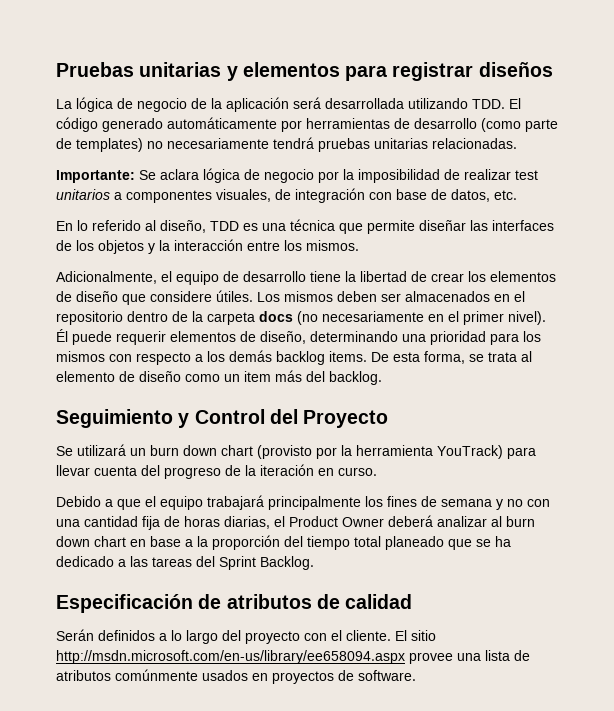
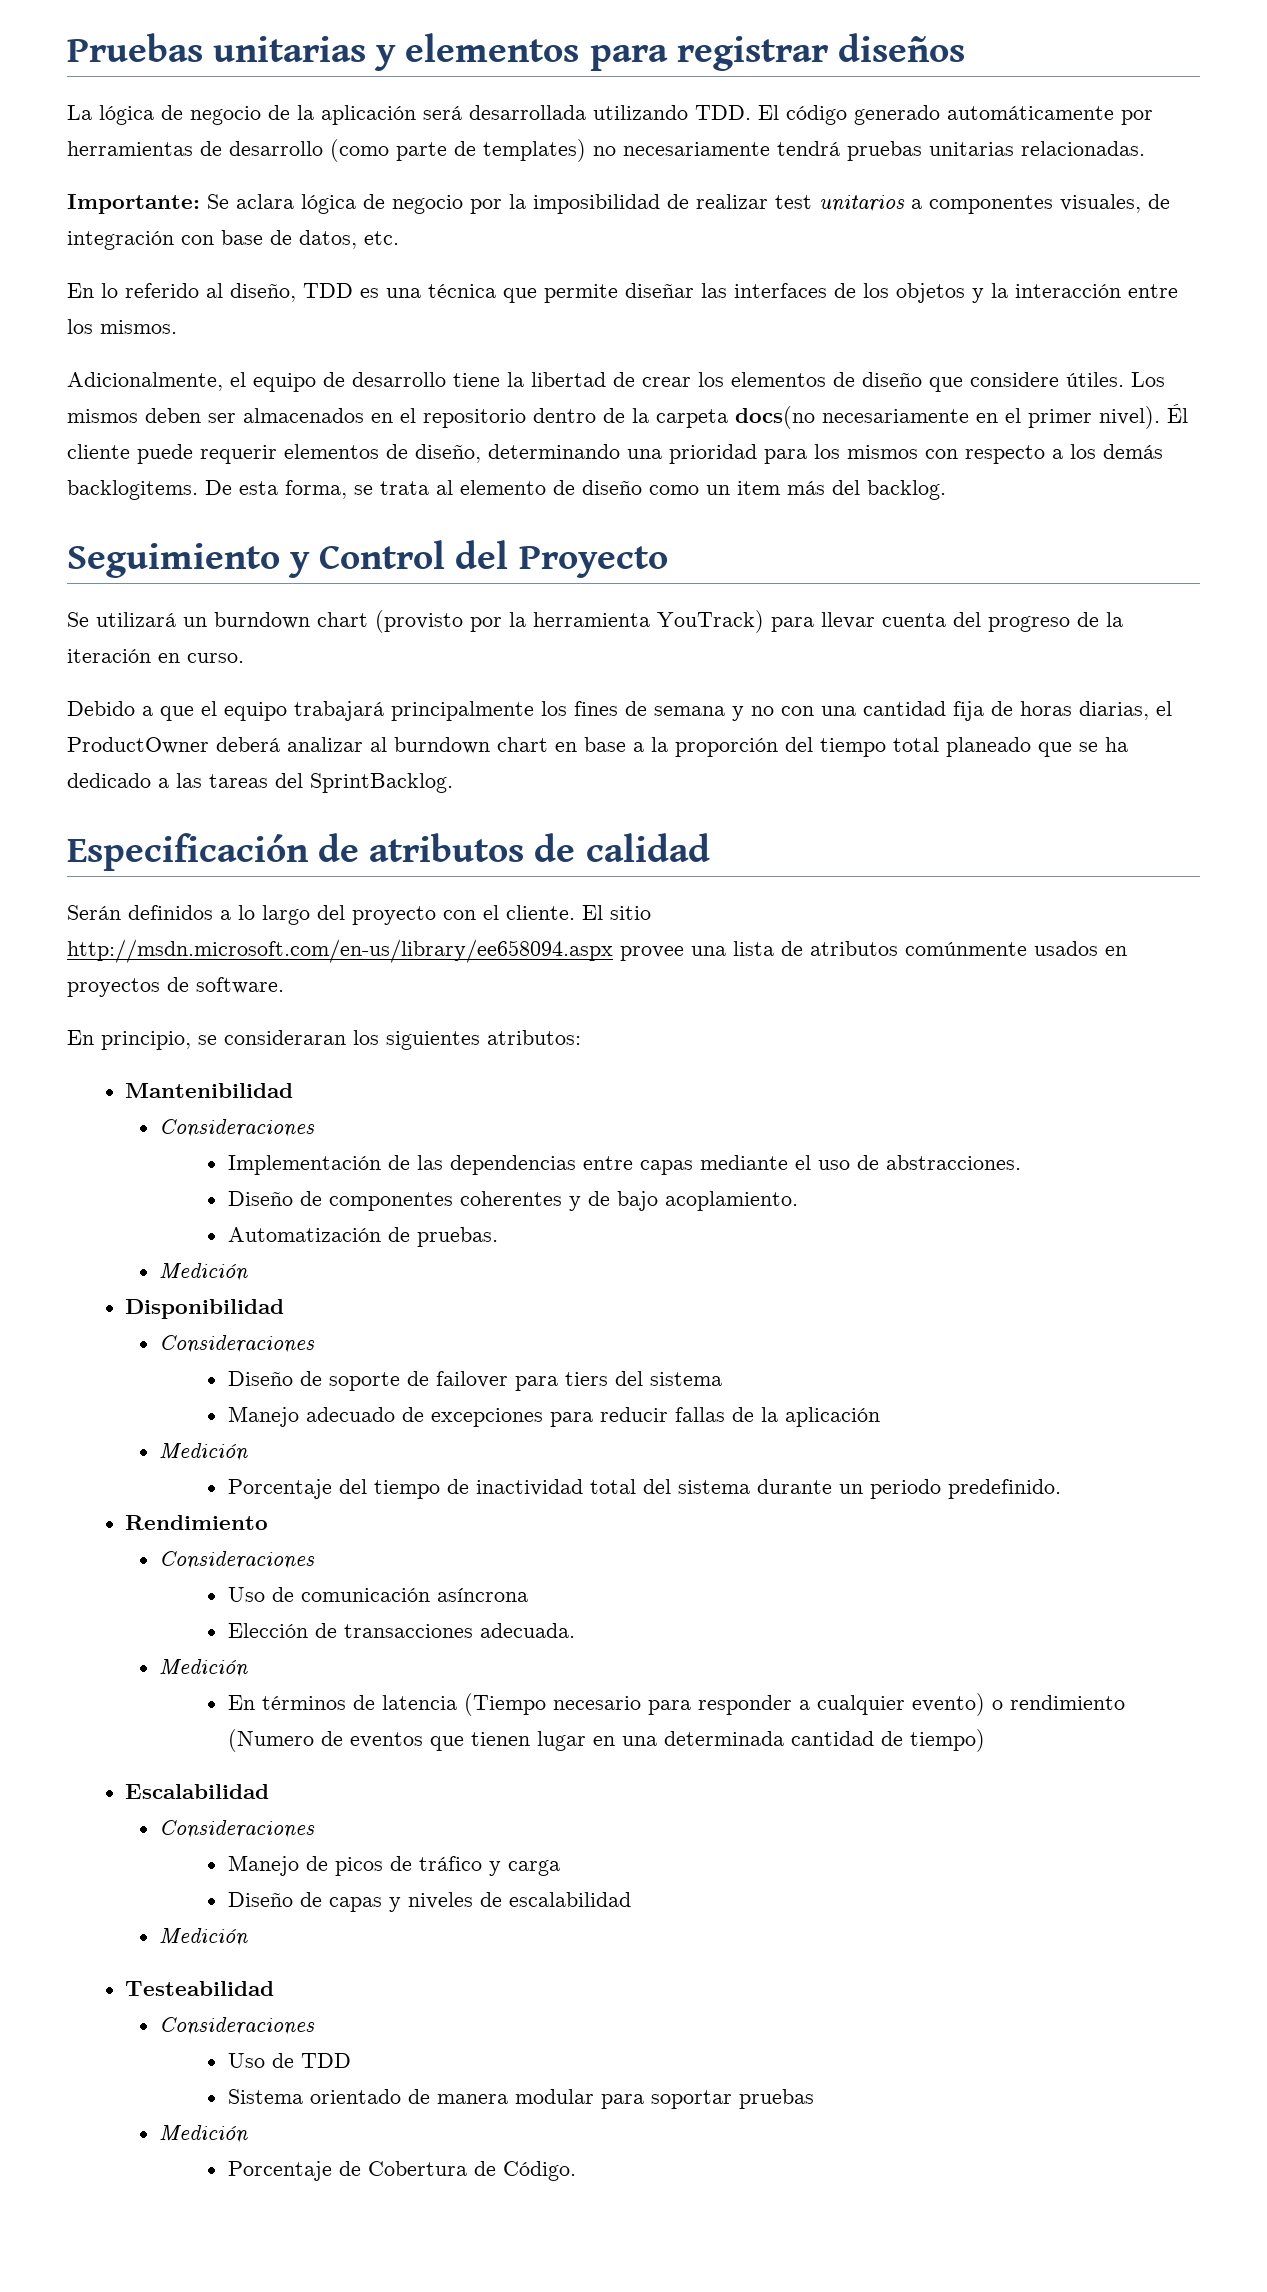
- Los mismos deben ser almacenados en el repositorio dentro de la carpeta docs (no necesariamente en el primer nivel).
+ Los mismos deben ser almacenados en el repositorio dentro de la carpeta docs(no necesariamente en el primer nivel).
- Él puede requerir elementos de diseño, determinando una prioridad para los mismos con respecto a los demás backlog items.
+ Él cliente puede requerir elementos de diseño, determinando una prioridad para los mismos con respecto a los demás backlogitems.
- Se utilizará un burn down chart (provisto por la herramienta YouTrack) para llevar cuenta del progreso de la iteración en curso.
+ Se utilizará un burndown chart (provisto por la herramienta YouTrack) para llevar cuenta del progreso de la iteración en curso.
- Debido a que el equipo trabajará principalmente los fines de semana y no con una cantidad fija de horas diarias, el Product Owner deberá analizar al burn down chart en base a la proporción del tiempo total planeado que se ha dedicado a las tareas del Sprint Backlog.
+ Debido a que el equipo trabajará principalmente los fines de semana y no con una cantidad fija de horas diarias, el ProductOwner deberá analizar al burndown chart en base a la proporción del tiempo total planeado que se ha dedicado a las tareas del SprintBacklog.
+ En principio, se consideraran los siguientes atributos:
+ Mantenibilidad
+ Consideraciones
+ Implementación de las dependencias entre capas mediante el uso de abstracciones.
+ Diseño de componentes coherentes y de bajo acoplamiento.
+ Automatización de pruebas.
+ Medición
+ Disponibilidad
+ Consideraciones
+ Diseño de soporte de failover para tiers del sistema
+ Manejo adecuado de excepciones para reducir fallas de la aplicación
+ Medición
+ Porcentaje del tiempo de inactividad total del sistema durante un periodo predefinido.
+ Rendimiento
+ Consideraciones
+ Uso de comunicación asíncrona
+ Elección de transacciones adecuada.
+ Medición
+ En términos de latencia (Tiempo necesario para responder a cualquier evento) o rendimiento (Numero de eventos que tienen lugar en una determinada cantidad de tiempo)
+ Escalabilidad
+ Consideraciones
+ Manejo de picos de tráfico y carga
+ Diseño de capas y niveles de escalabilidad
+ Medición
+ Testeabilidad
+ Consideraciones
+ Uso de TDD
+ Sistema orientado de manera modular para soportar pruebas
+ Medición
+ Porcentaje de Cobertura de Código.

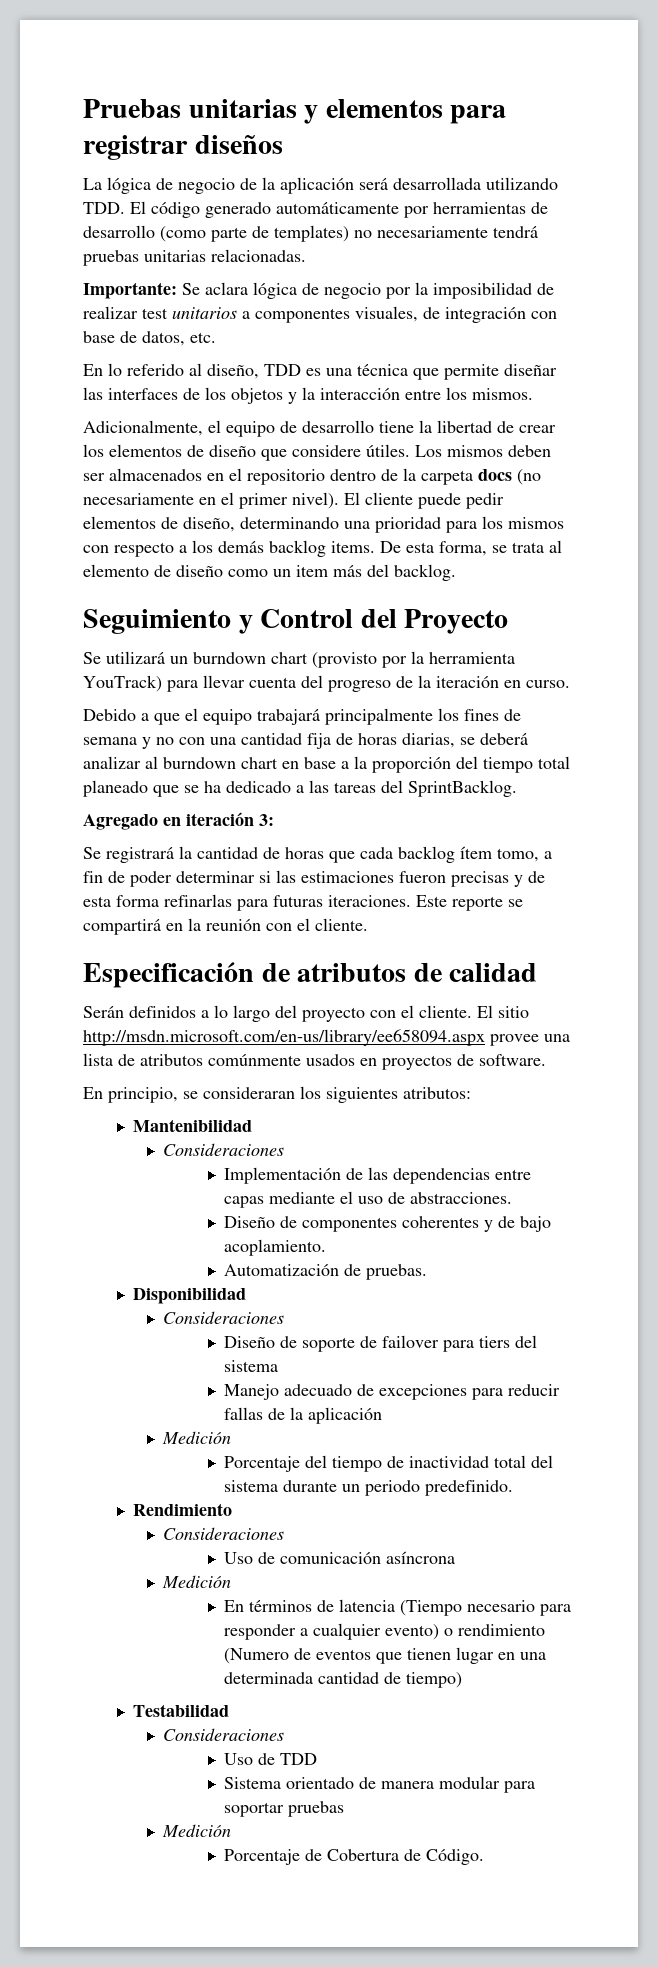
- Los mismos deben ser almacenados en el repositorio dentro de la carpeta docs(no necesariamente en el primer nivel).
+ Los mismos deben ser almacenados en el repositorio dentro de la carpeta docs (no necesariamente en el primer nivel).
- Él cliente puede requerir elementos de diseño, determinando una prioridad para los mismos con respecto a los demás backlogitems.
+ El cliente puede pedir elementos de diseño, determinando una prioridad para los mismos con respecto a los demás backlog items.
- Debido a que el equipo trabajará principalmente los fines de semana y no con una cantidad fija de horas diarias, el ProductOwner deberá analizar al burndown chart en base a la proporción del tiempo total planeado que se ha dedicado a las tareas del SprintBacklog.
+ Debido a que el equipo trabajará principalmente los fines de semana y no con una cantidad fija de horas diarias, se deberá analizar al burndown chart en base a la proporción del tiempo total planeado que se ha dedicado a las tareas del SprintBacklog.
+ Agregado en iteración 3:
+ Se registrará la cantidad de horas que cada backlog ítem tomo, a fin de poder determinar si las estimaciones fueron precisas y de esta forma refinarlas para futuras iteraciones. Este reporte se compartirá en la reunión con el cliente.
  Automatización de pruebas.
- Medición
- Elección de transacciones adecuada.
- Escalabilidad
- Consideraciones
- Manejo de picos de tráfico y carga
- Diseño de capas y niveles de escalabilidad
- Medición
- Testeabilidad
+ Testabilidad

